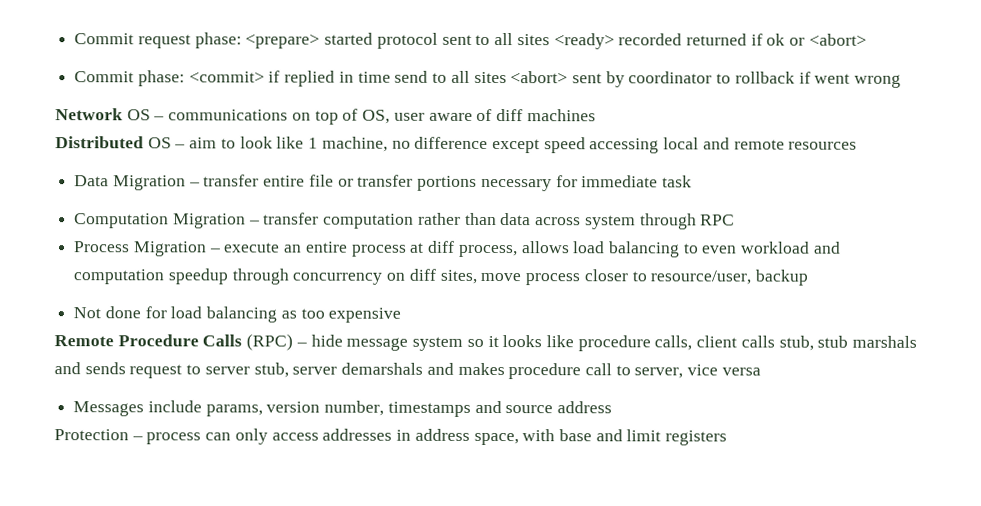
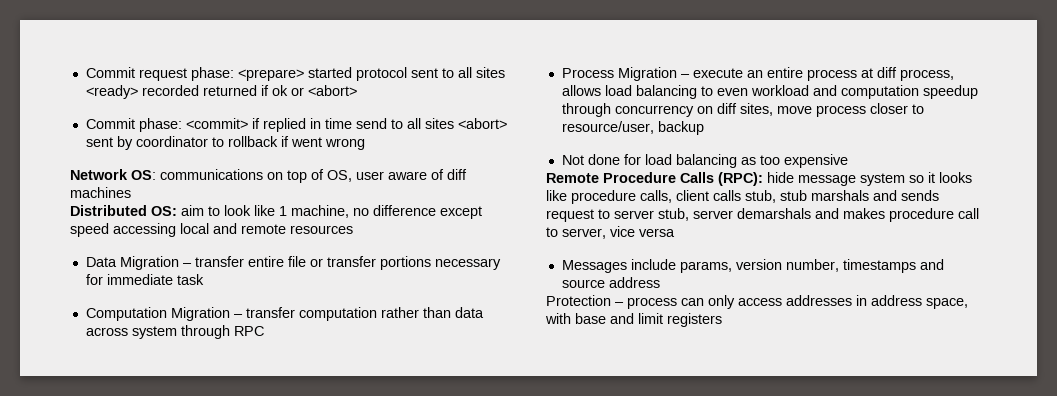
- Network OS – communications on top of OS, user aware of diff machines
+ Network OS: communications on top of OS, user aware of diff machines
- Distributed OS – aim to look like 1 machine, no difference except speed accessing local and remote resources
+ Distributed OS: aim to look like 1 machine, no difference except speed accessing local and remote resources
- Remote Procedure Calls (RPC) – hide message system so it looks like procedure calls, client calls stub, stub marshals and sends request to server stub, server demarshals and makes procedure call to server, vice versa
+ Remote Procedure Calls (RPC): hide message system so it looks like procedure calls, client calls stub, stub marshals and sends request to server stub, server demarshals and makes procedure call to server, vice versa

